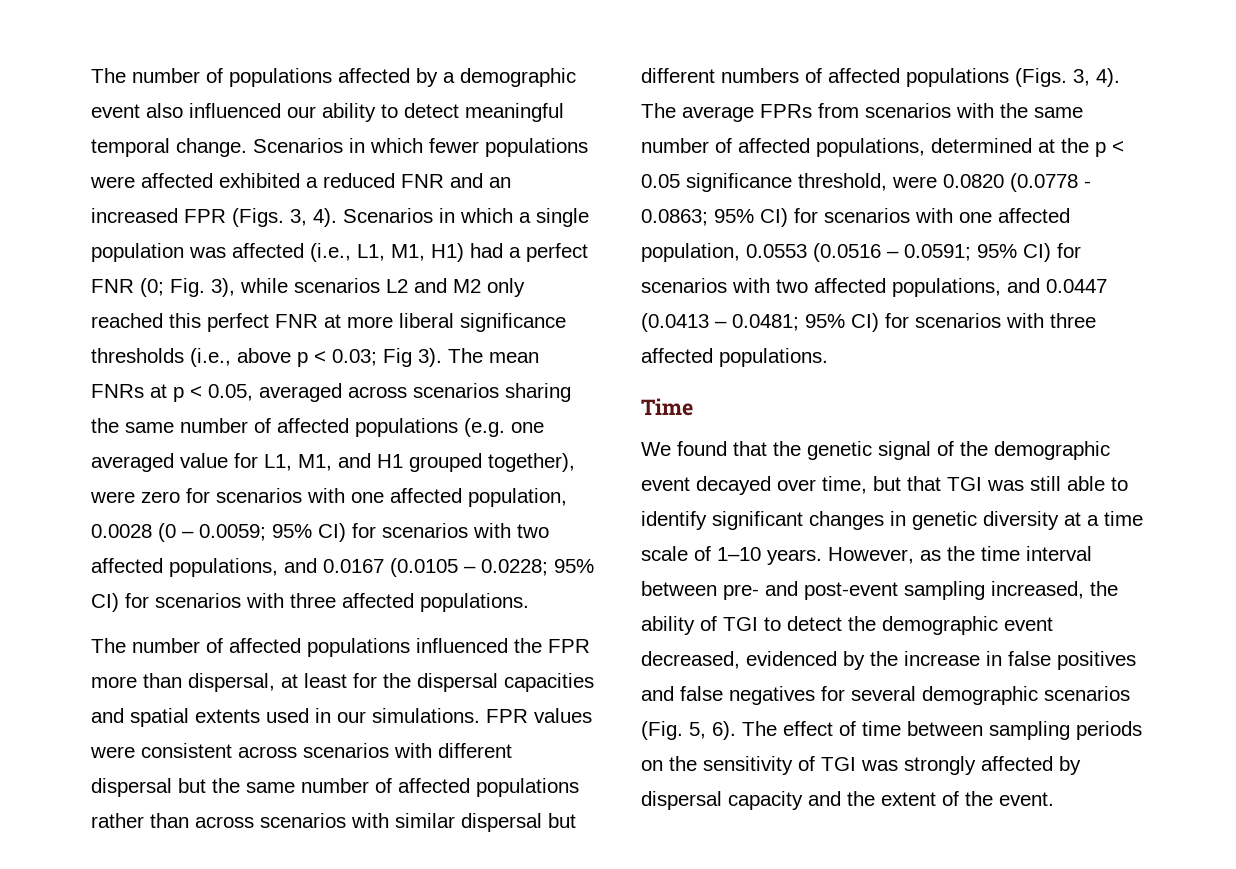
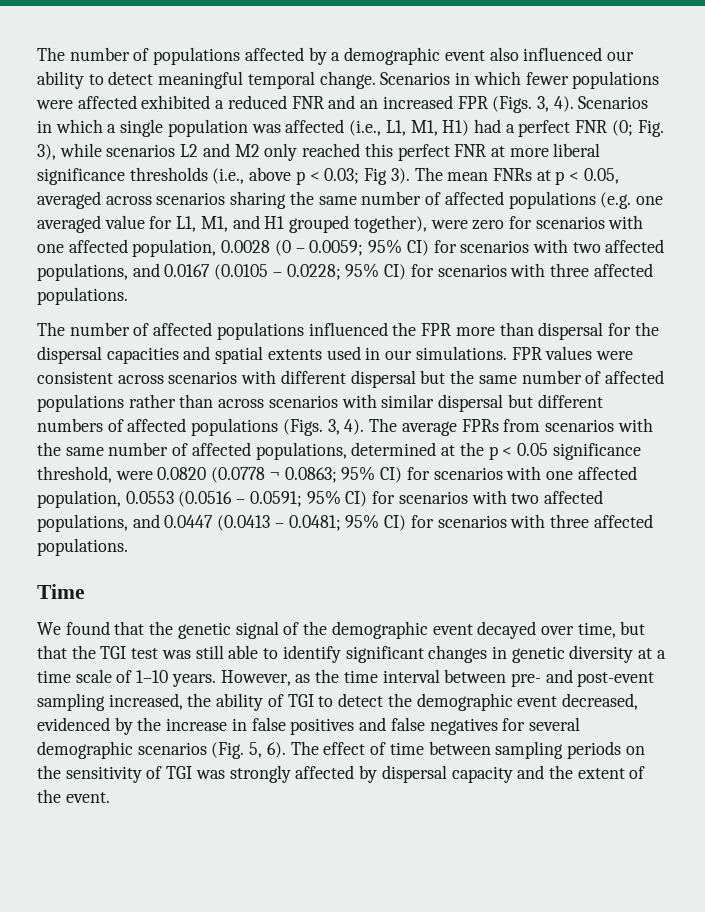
- The number of affected populations influenced the FPR more than dispersal, at least for the dispersal capacities and spatial extents used in our simulations.
+ The number of affected populations influenced the FPR more than dispersal for the dispersal capacities and spatial extents used in our simulations.
- The average FPRs from scenarios with the same number of affected populations, determined at the p < 0.05 significance threshold, were 0.0820 (0.0778 - 0.0863; 95% CI) for scenarios with one affected population, 0.0553 (0.0516 – 0.0591; 95% CI) for scenarios with two affected populations, and 0.0447 (0.0413 – 0.0481; 95% CI) for scenarios with three affected populations.
+ The average FPRs from scenarios with the same number of affected populations, determined at the p < 0.05 significance threshold, were 0.0820 (0.0778 ¬ 0.0863; 95% CI) for scenarios with one affected population, 0.0553 (0.0516 – 0.0591; 95% CI) for scenarios with two affected populations, and 0.0447 (0.0413 – 0.0481; 95% CI) for scenarios with three affected populations.
- We found that the genetic signal of the demographic event decayed over time, but that TGI was still able to identify significant changes in genetic diversity at a time scale of 1–10 years.
+ We found that the genetic signal of the demographic event decayed over time, but that the TGI test was still able to identify significant changes in genetic diversity at a time scale of 1–10 years.

